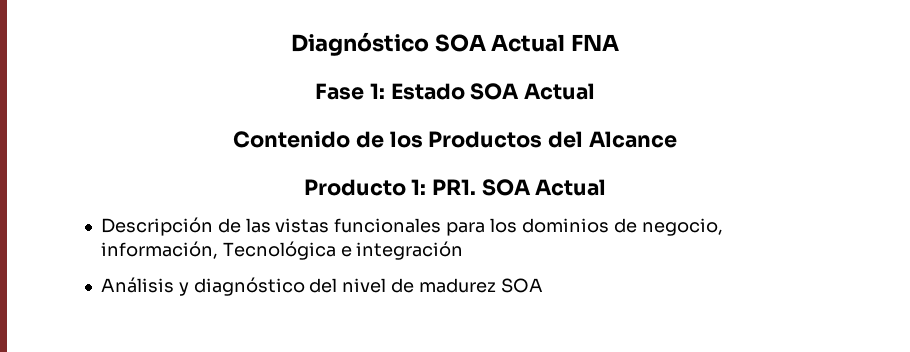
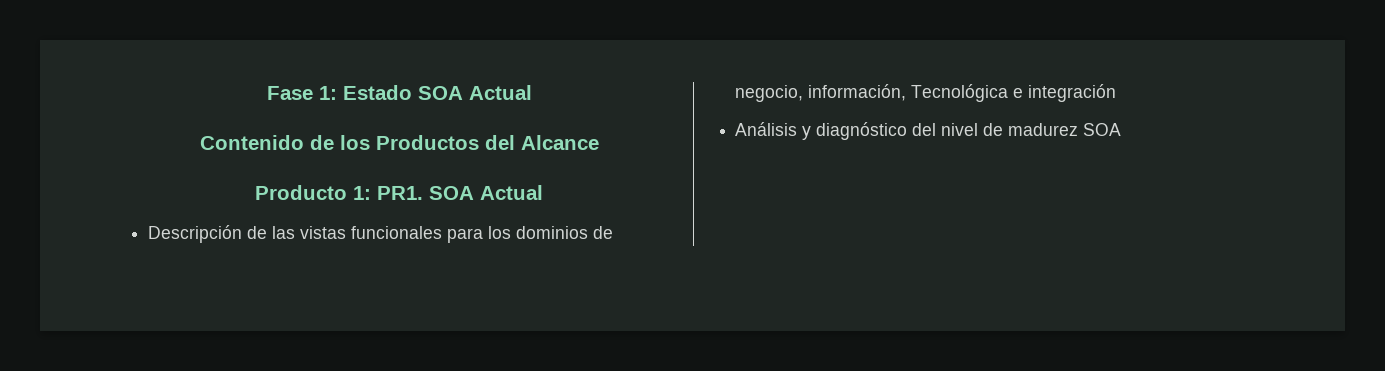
- Diagnóstico SOA Actual FNA

